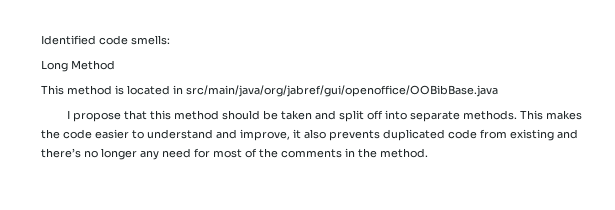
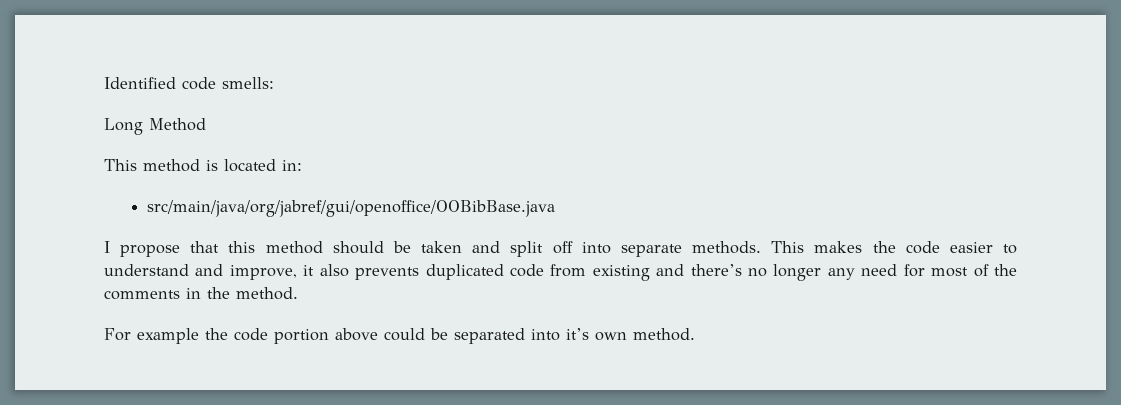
- This method is located in src/main/java/org/jabref/gui/openoffice/OOBibBase.java
+ This method is located in:
+ src/main/java/org/jabref/gui/openoffice/OOBibBase.java
+ For example the code portion above could be separated into it’s own method.

